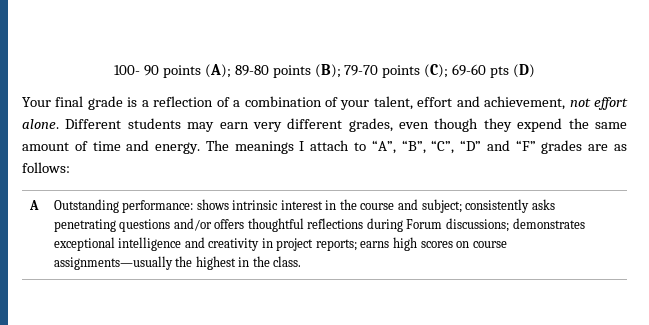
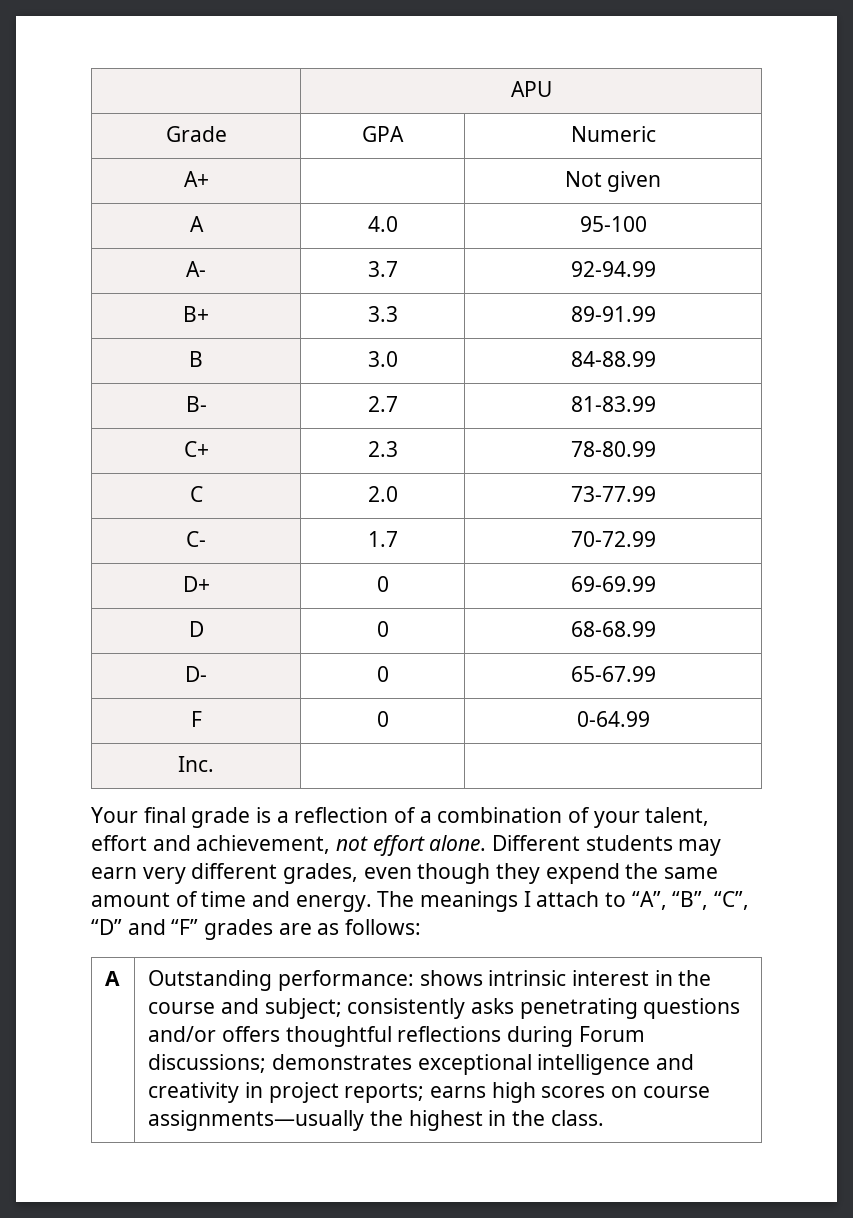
- 100- 90 points (A); 89-80 points (B); 79-70 points (C); 69-60 pts (D)
+ | APU
+ Grade | GPA | Numeric
+ A+ | | Not given
+ A | 4.0 | 95-100
+ A- | 3.7 | 92-94.99
+ B+ | 3.3 | 89-91.99
+ B | 3.0 | 84-88.99
+ B- | 2.7 | 81-83.99
+ C+ | 2.3 | 78-80.99
+ C | 2.0 | 73-77.99
+ C- | 1.7 | 70-72.99
+ D+ | 0 | 69-69.99
+ D | 0 | 68-68.99
+ D- | 0 | 65-67.99
+ F | 0 | 0-64.99
+ Inc. | |

